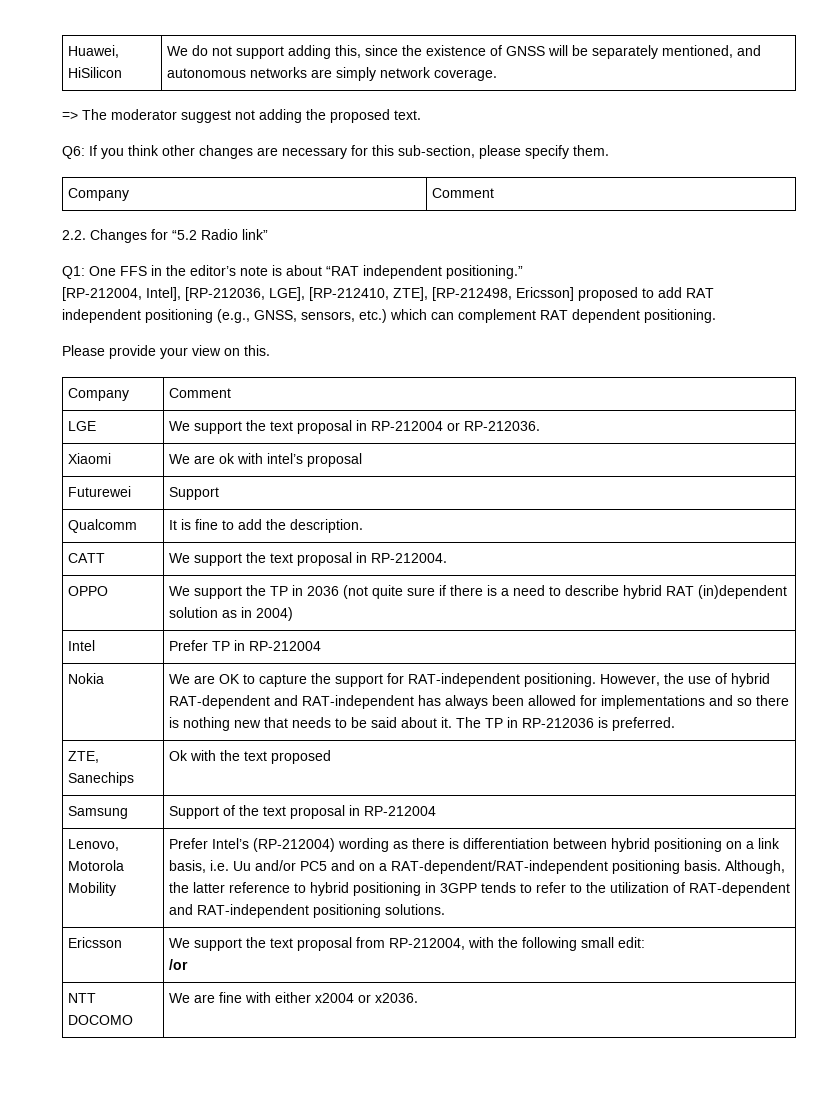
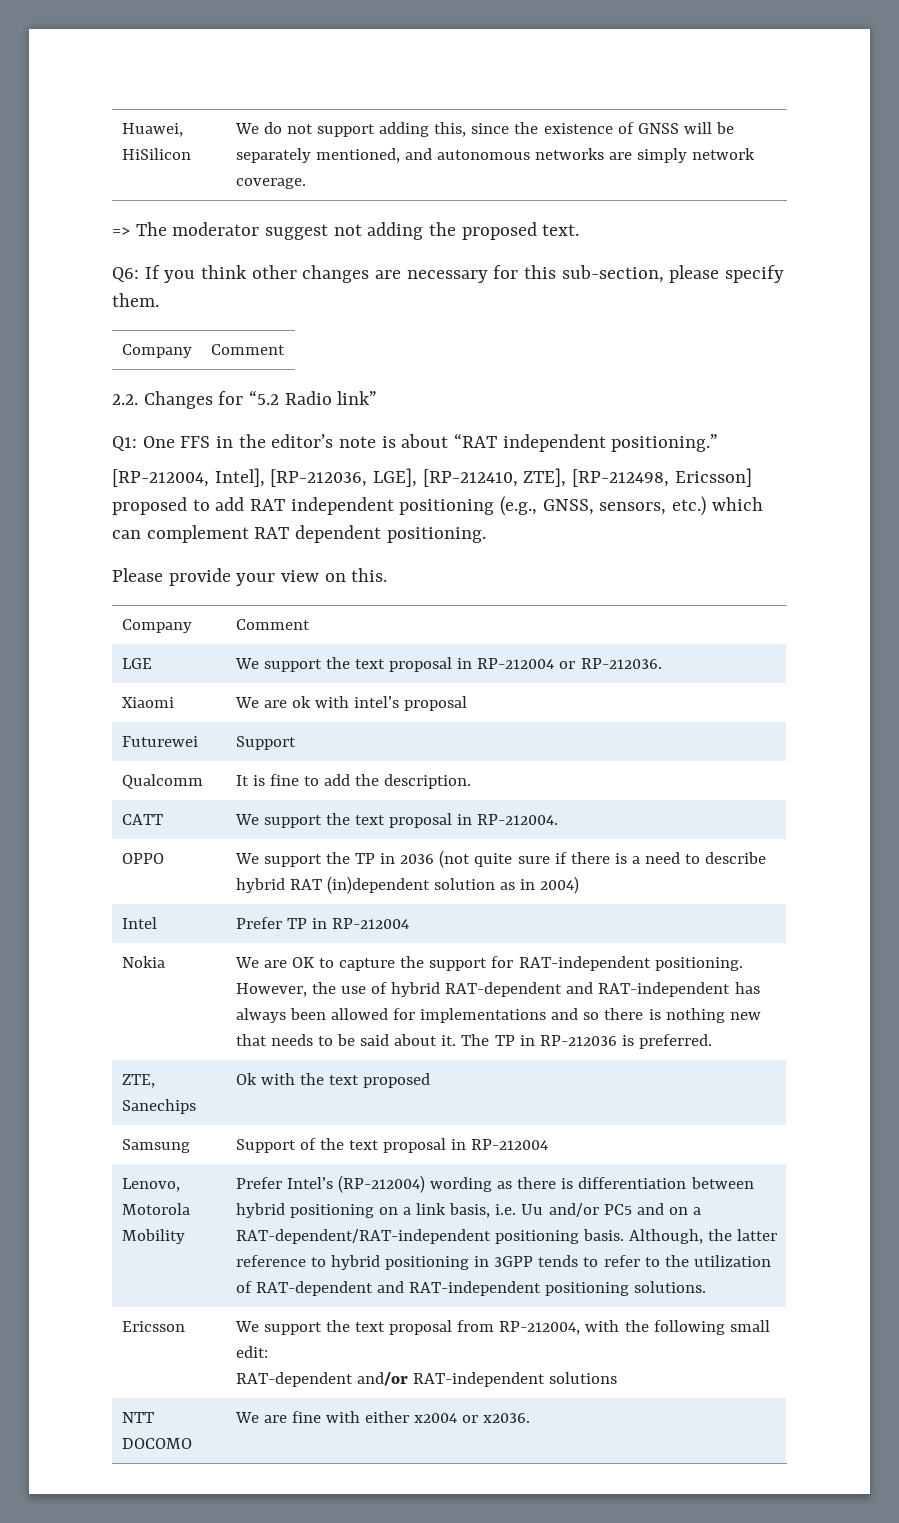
  Ericsson | We support the text proposal from RP-212004, with the following small edit:
- /or
+ RAT-dependent and/or RAT-independent solutions

